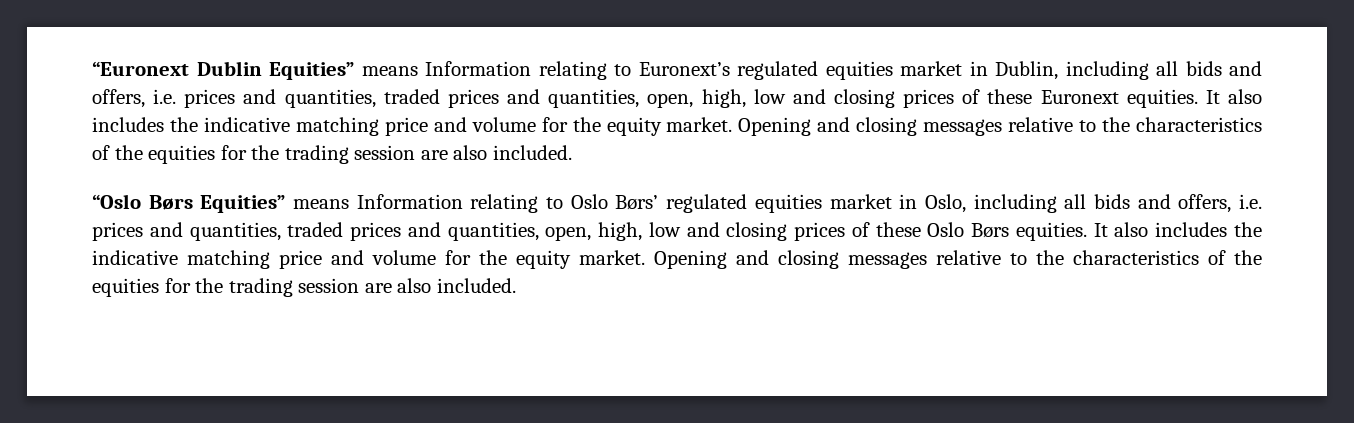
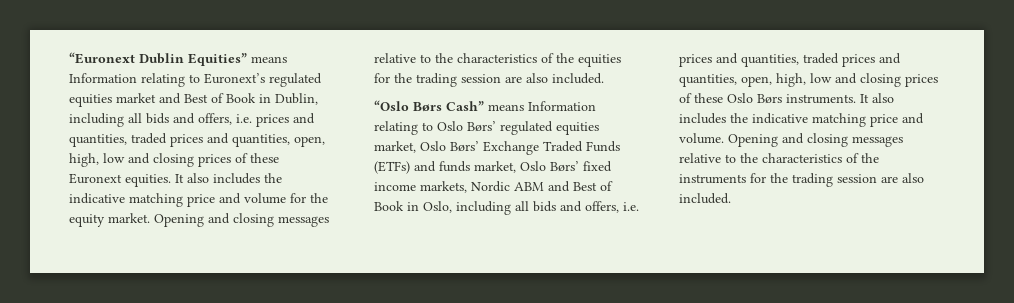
- “Euronext Dublin Equities” means Information relating to Euronext’s regulated equities market in Dublin, including all bids and offers, i.e. prices and quantities, traded prices and quantities, open, high, low and closing prices of these Euronext equities.
+ “Euronext Dublin Equities” means Information relating to Euronext’s regulated equities market and Best of Book in Dublin, including all bids and offers, i.e. prices and quantities, traded prices and quantities, open, high, low and closing prices of these Euronext equities.
- “Oslo Børs Equities” means Information relating to Oslo Børs’ regulated equities market in Oslo, including all bids and offers, i.e. prices and quantities, traded prices and quantities, open, high, low and closing prices of these Oslo Børs equities. It also includes the indicative matching price and volume for the equity market. Opening and closing messages relative to the characteristics of the equities for the trading session are also included.
+ “Oslo Børs Cash” means Information relating to Oslo Børs’ regulated equities market, Oslo Børs’ Exchange Traded Funds (ETFs) and funds market, Oslo Børs’ fixed income markets, Nordic ABM and Best of Book in Oslo, including all bids and offers, i.e. prices and quantities, traded prices and quantities, open, high, low and closing prices of these Oslo Børs instruments. It also includes the indicative matching price and volume. Opening and closing messages relative to the characteristics of the instruments for the trading session are also included.

